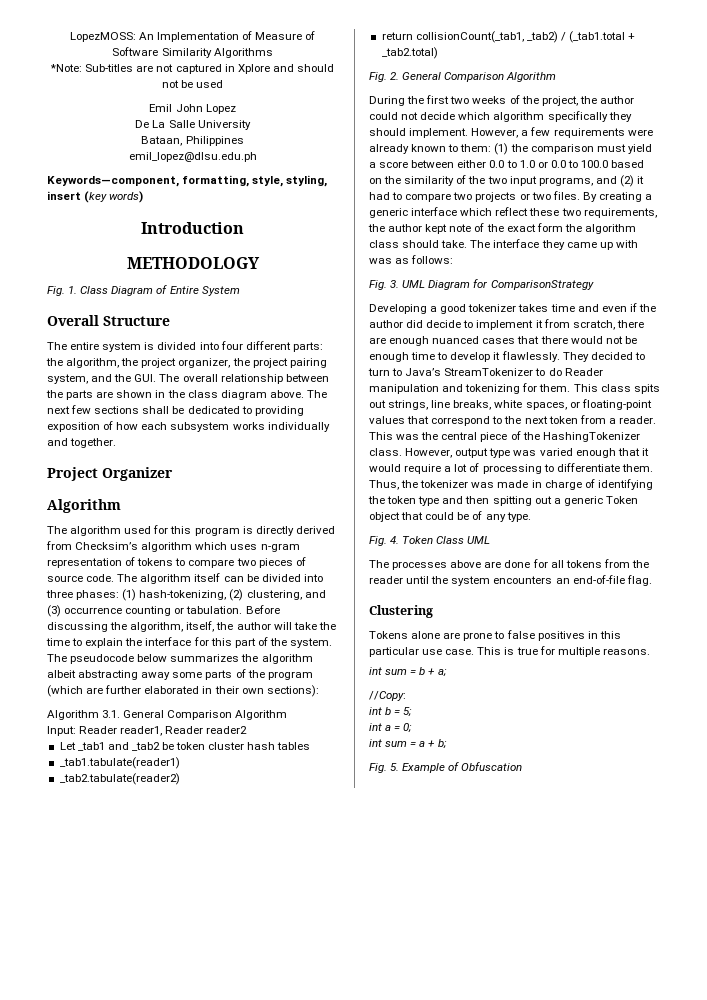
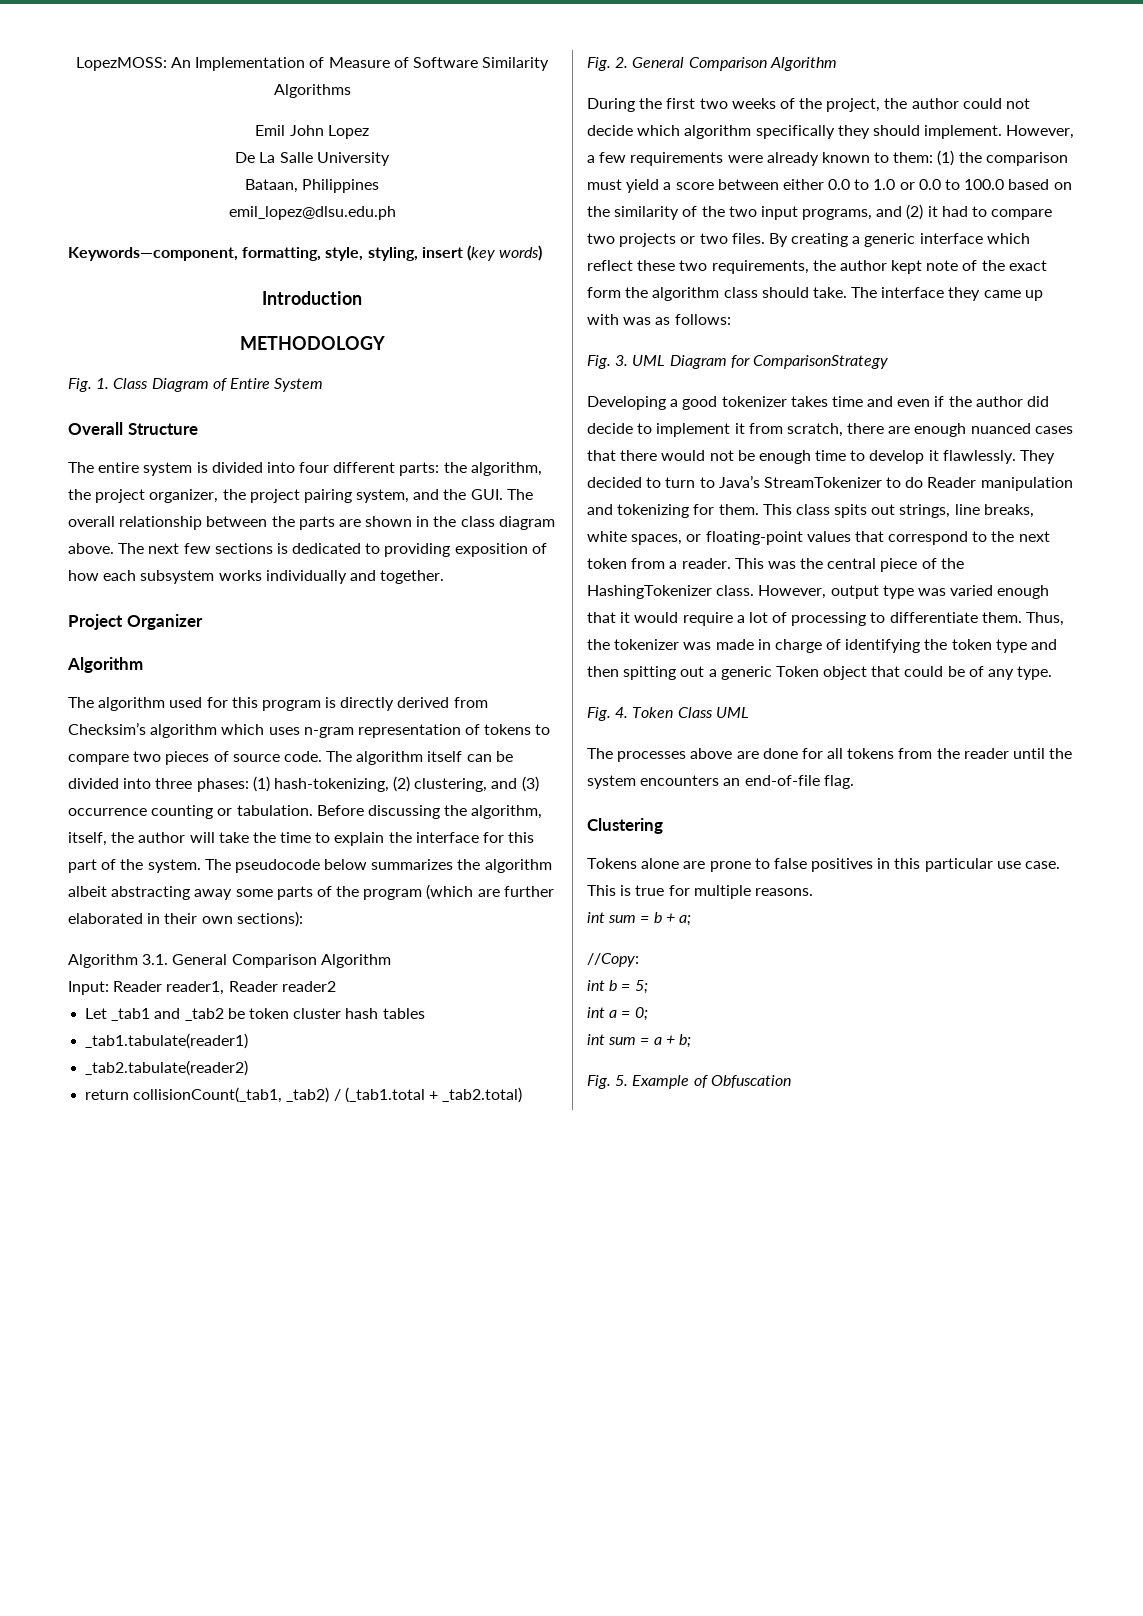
- *Note: Sub-titles are not captured in Xplore and should not be used
- The next few sections shall be dedicated to providing exposition of how each subsystem works individually and together.
+ The next few sections is dedicated to providing exposition of how each subsystem works individually and together.

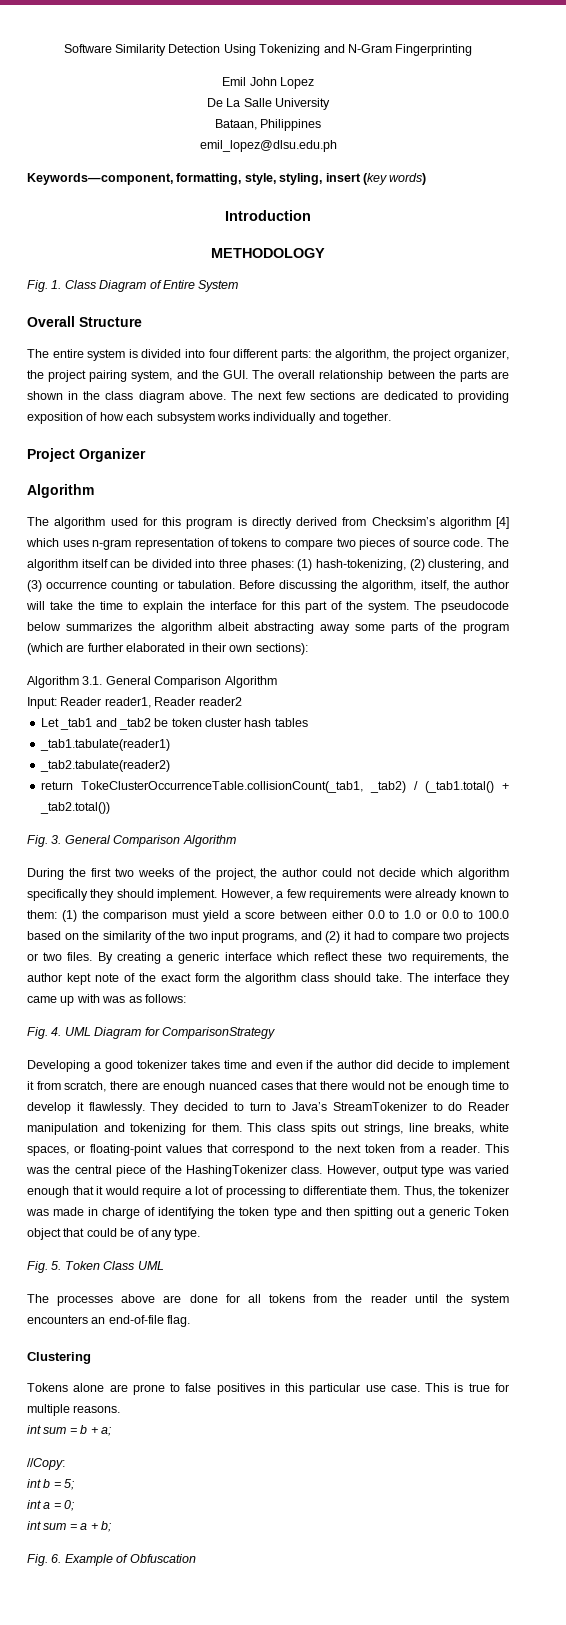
- LopezMOSS: An Implementation of Measure of Software Similarity Algorithms
+ Software Similarity Detection Using Tokenizing and N-Gram Fingerprinting
- The next few sections is dedicated to providing exposition of how each subsystem works individually and together.
+ The next few sections are dedicated to providing exposition of how each subsystem works individually and together.
- The algorithm used for this program is directly derived from Checksim’s algorithm which uses n-gram representation of tokens to compare two pieces of source code.
+ The algorithm used for this program is directly derived from Checksim’s algorithm [4] which uses n-gram representation of tokens to compare two pieces of source code.
- return collisionCount(_tab1, _tab2) / (_tab1.total + _tab2.total)
- Fig. 2. General Comparison Algorithm
+ return TokeClusterOccurrenceTable.collisionCount(_tab1, _tab2) / (_tab1.total() + _tab2.total())
+ Fig. 3. General Comparison Algorithm
- Fig. 3. UML Diagram for ComparisonStrategy
+ Fig. 4. UML Diagram for ComparisonStrategy
- Fig. 4. Token Class UML
+ Fig. 5. Token Class UML
- Fig. 5. Example of Obfuscation
+ Fig. 6. Example of Obfuscation

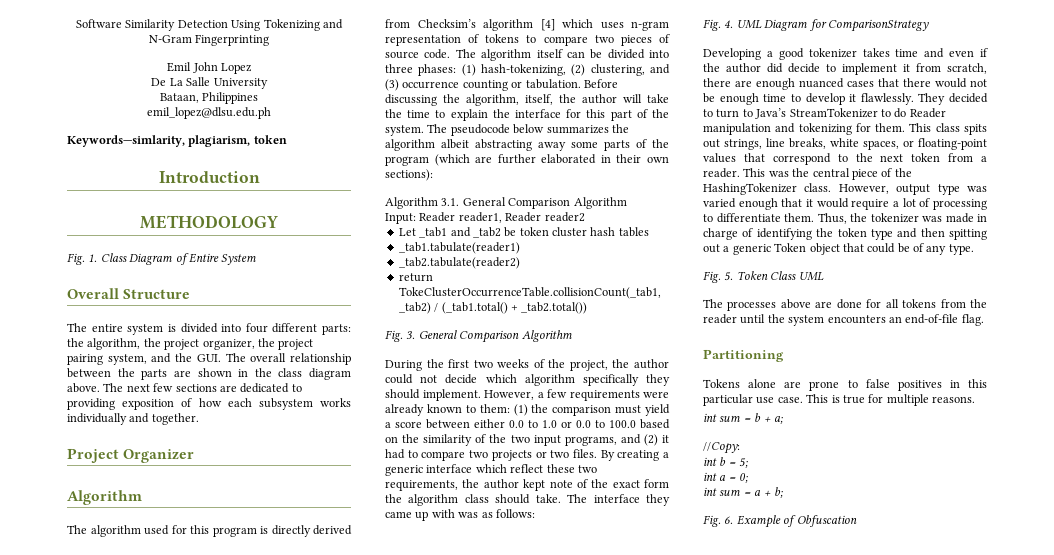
- Keywords—component, formatting, style, styling, insert (key words)
+ Keywords—simlarity, plagiarism, token
- Clustering
+ Partitioning

